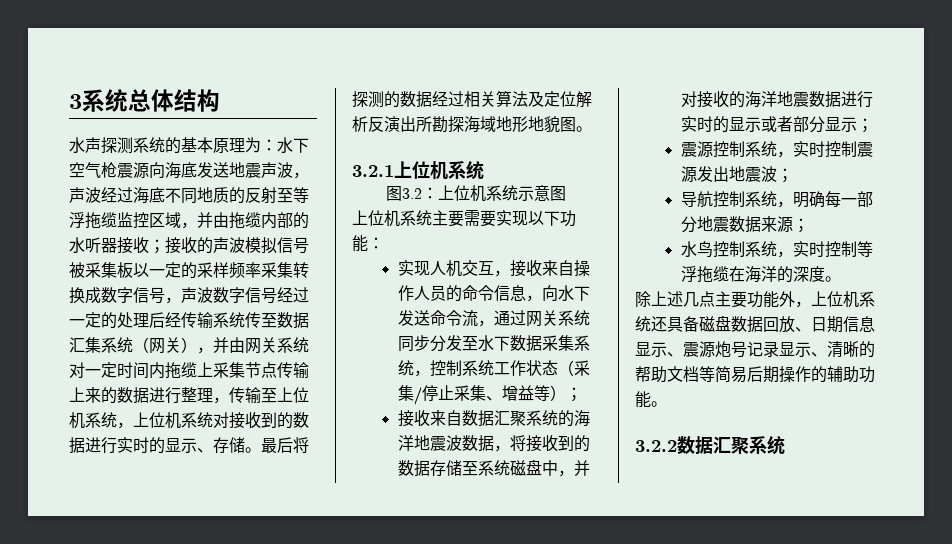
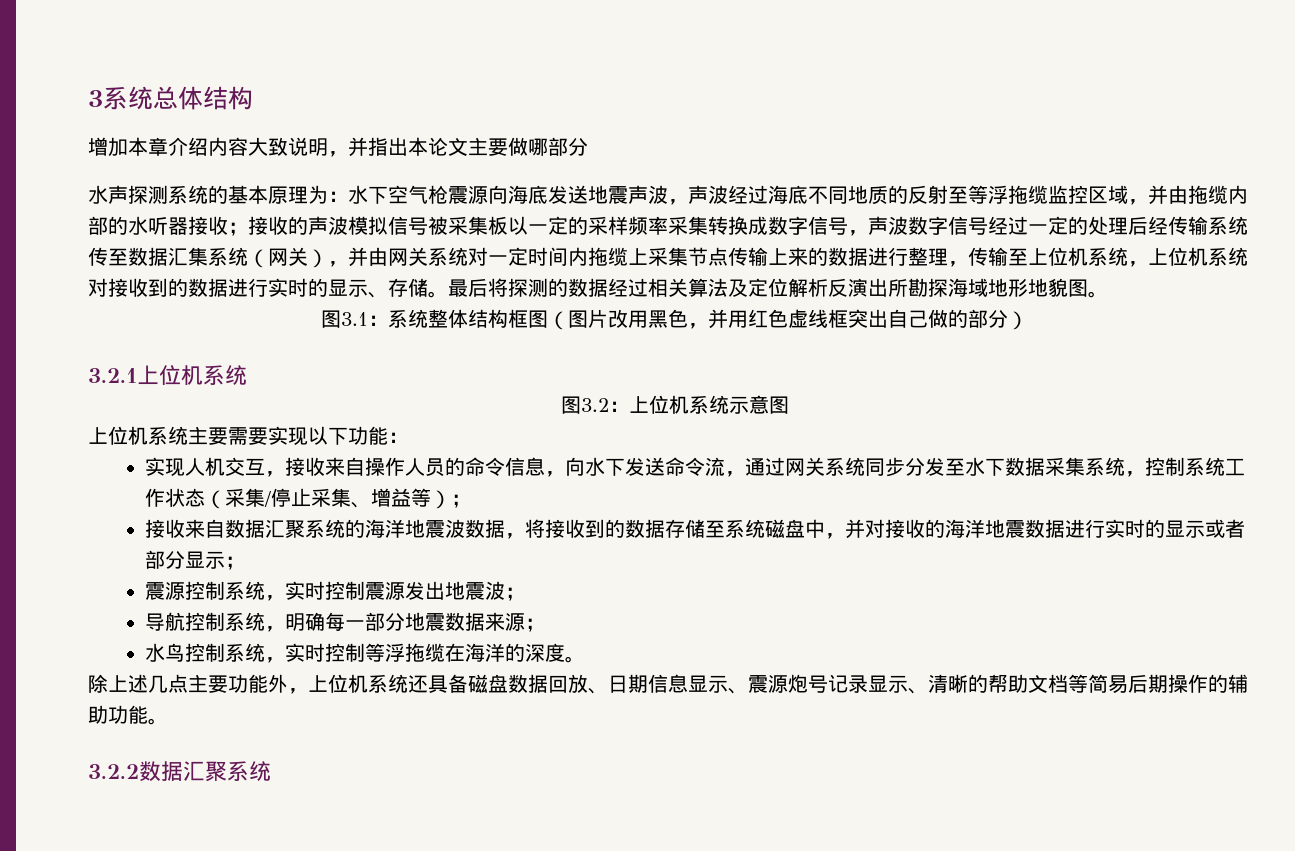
+ 增加本章介绍内容大致说明，并指出本论文主要做哪部分
+ 图3.1：系统整体结构框图（图片改用黑色，并用红色虚线框突出自己做的部分）

